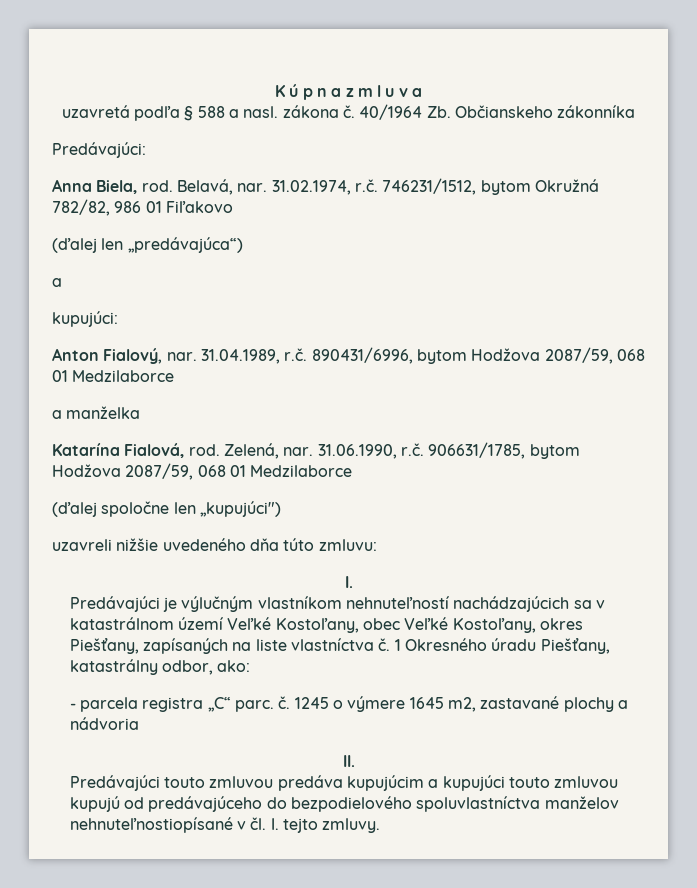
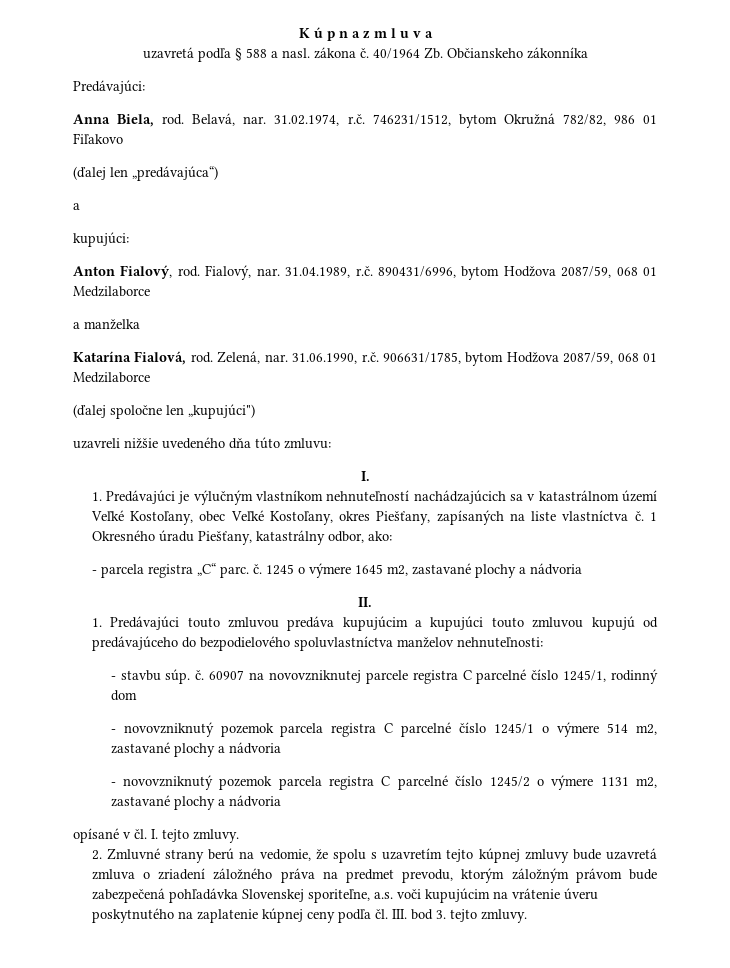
- Anton Fialový, nar.
+ Anton Fialový, rod. Fialový, nar.
- Predávajúci je výlučným vlastníkom nehnuteľností nachádzajúcich sa v katastrálnom území Veľké Kostoľany, obec Veľké Kostoľany, okres Piešťany, zapísaných na liste vlastníctva č.
+ 1. Predávajúci je výlučným vlastníkom nehnuteľností nachádzajúcich sa v katastrálnom území Veľké Kostoľany, obec Veľké Kostoľany, okres Piešťany, zapísaných na liste vlastníctva č.
- Predávajúci touto zmluvou predáva kupujúcim a kupujúci touto zmluvou kupujú od predávajúceho do bezpodielového spoluvlastníctva manželov nehnuteľnostiopísané v čl. I. tejto zmluvy.
+ 1. Predávajúci touto zmluvou predáva kupujúcim a kupujúci touto zmluvou kupujú od predávajúceho do bezpodielového spoluvlastníctva manželov nehnuteľnosti:
+ - stavbu súp. č. 60907 na novovzniknutej parcele registra C parcelné číslo 1245/1, rodinný dom
+ - novovzniknutý pozemok parcela registra C parcelné číslo 1245/1 o výmere 514 m2, zastavané plochy a nádvoria
+ - novovzniknutý pozemok parcela registra C parcelné číslo 1245/2 o výmere 1131 m2, zastavané plochy a nádvoria
+ opísané v čl. I. tejto zmluvy.
+ 2. Zmluvné strany berú na vedomie, že spolu s uzavretím tejto kúpnej zmluvy bude uzavretá zmluva o zriadení záložného práva na predmet prevodu, ktorým záložným právom bude zabezpečená pohľadávka Slovenskej sporiteľne, a.s. voči kupujúcim na vrátenie úveru poskytnutého na zaplatenie kúpnej ceny podľa čl. III. bod 3. tejto zmluvy.

